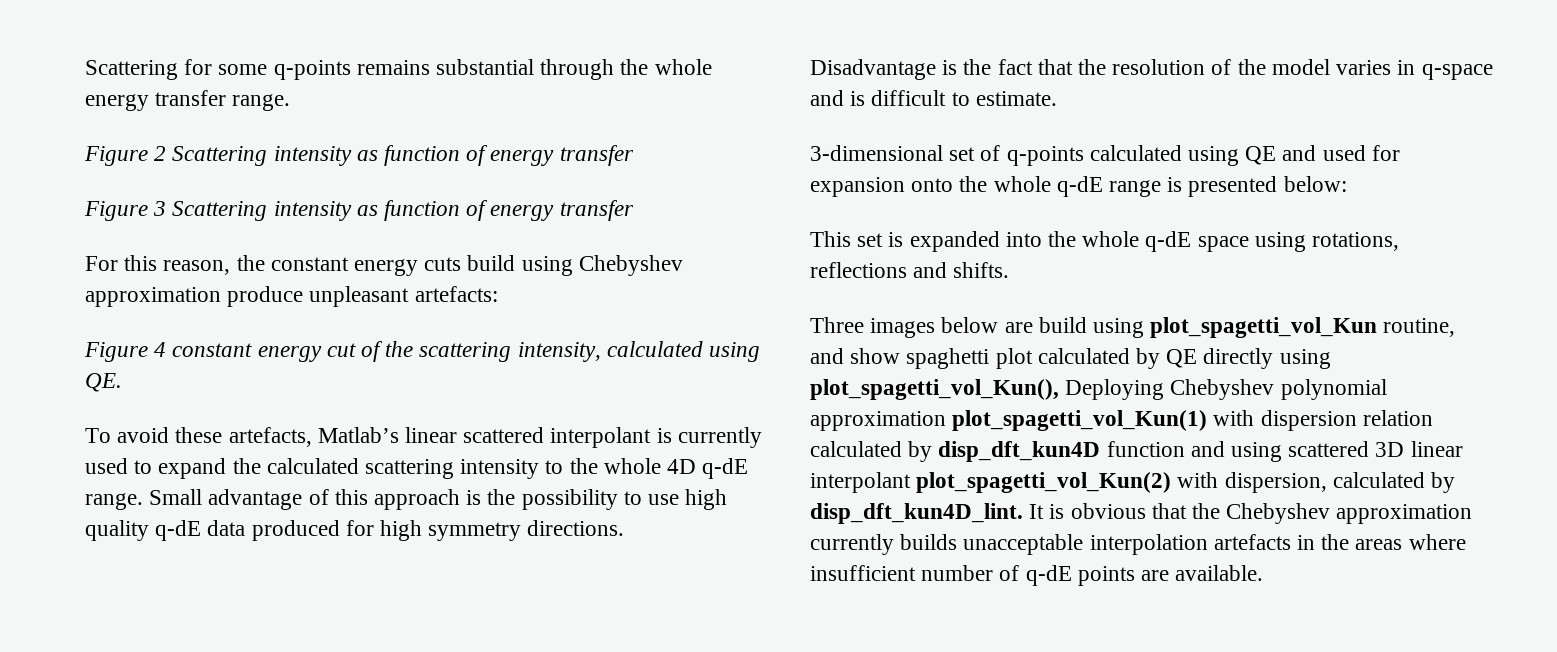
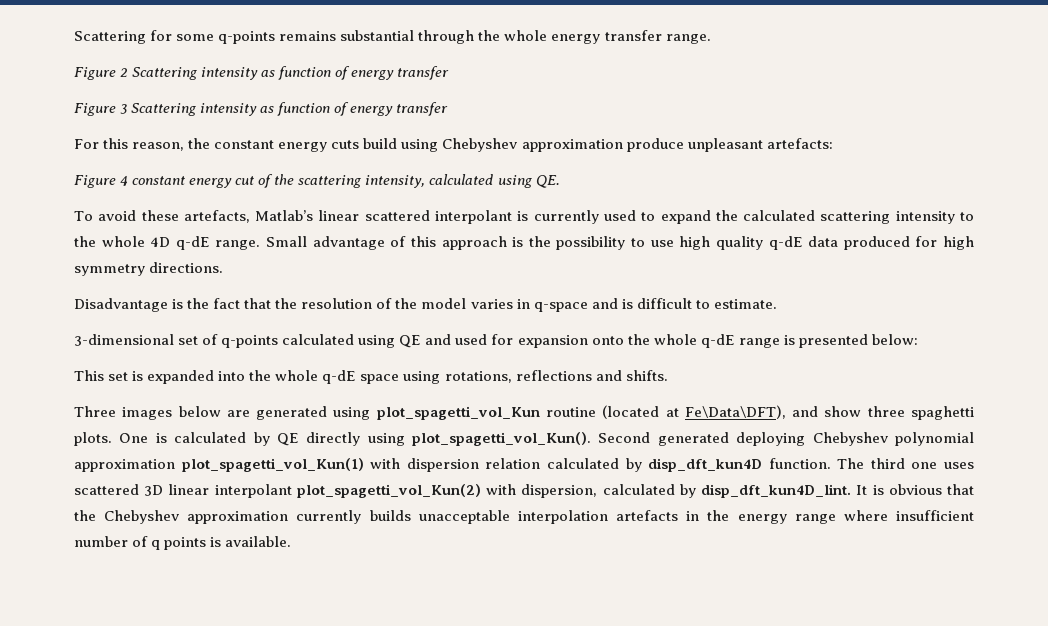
- Three images below are build using plot_spagetti_vol_Kun routine, and show spaghetti plot calculated by QE directly using plot_spagetti_vol_Kun(), Deploying Chebyshev polynomial approximation plot_spagetti_vol_Kun(1) with dispersion relation calculated by disp_dft_kun4D function and using scattered 3D linear interpolant plot_spagetti_vol_Kun(2) with dispersion, calculated by disp_dft_kun4D_lint.
+ Three images below are generated using plot_spagetti_vol_Kun routine (located at Fe\Data\DFT), and show three spaghetti plots. One is calculated by QE directly using plot_spagetti_vol_Kun(). Second generated deploying Chebyshev polynomial approximation plot_spagetti_vol_Kun(1) with dispersion relation calculated by disp_dft_kun4D function. The third one uses scattered 3D linear interpolant plot_spagetti_vol_Kun(2) with dispersion, calculated by disp_dft_kun4D_lint.
- It is obvious that the Chebyshev approximation currently builds unacceptable interpolation artefacts in the areas where insufficient number of q-dE points are available.
+ It is obvious that the Chebyshev approximation currently builds unacceptable interpolation artefacts in the energy range where insufficient number of q points is available.

